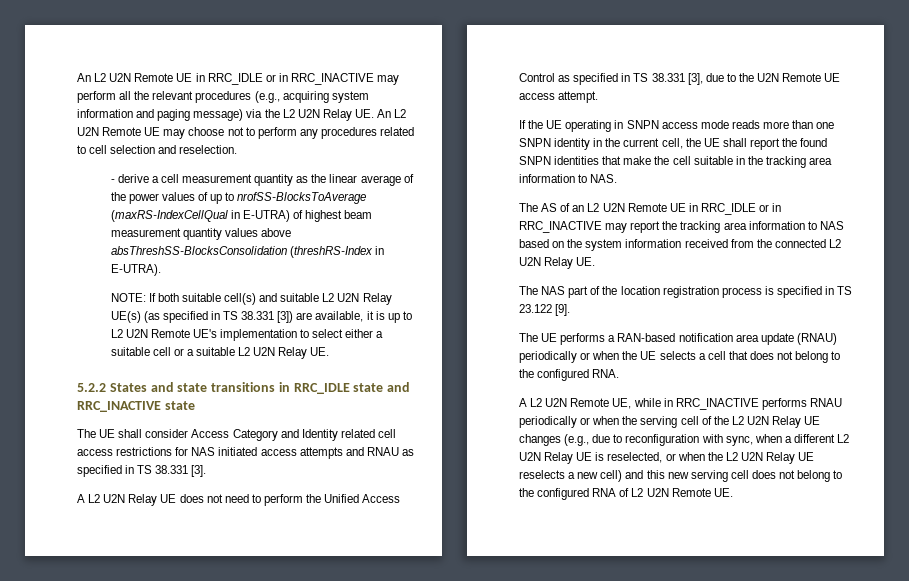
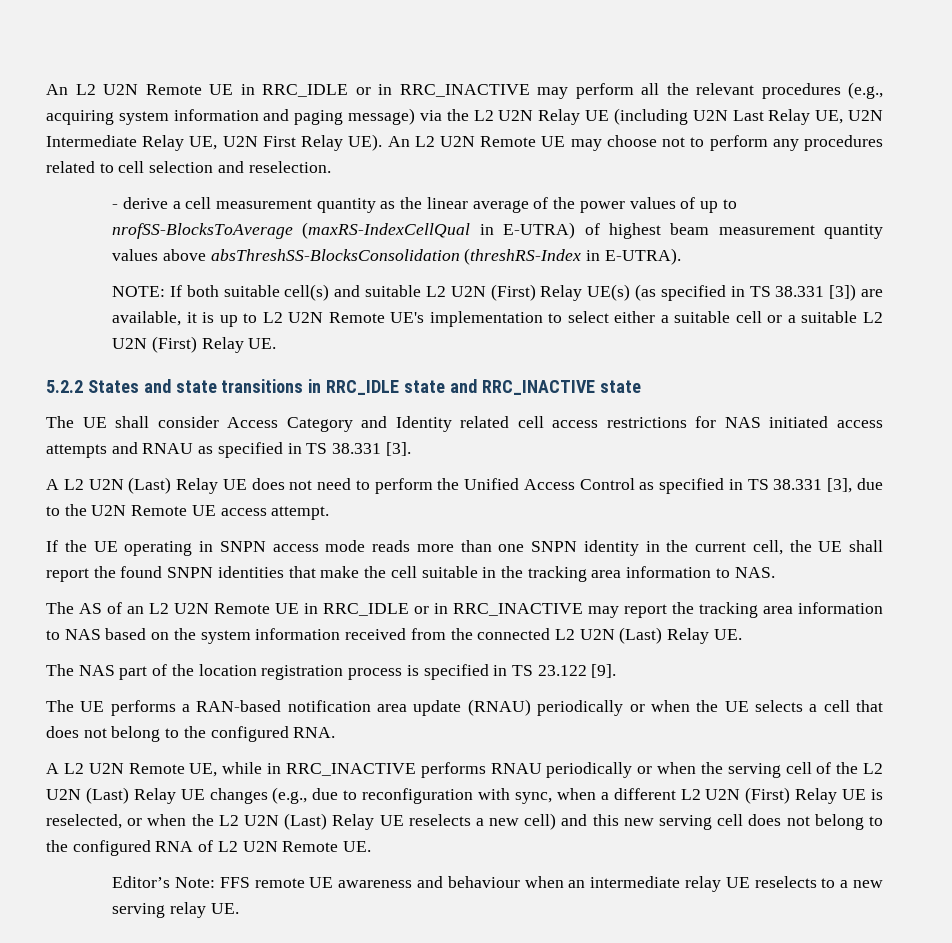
- An L2 U2N Remote UE in RRC_IDLE or in RRC_INACTIVE may perform all the relevant procedures (e.g., acquiring system information and paging message) via the L2 U2N Relay UE. An L2 U2N Remote UE may choose not to perform any procedures related to cell selection and reselection.
+ An L2 U2N Remote UE in RRC_IDLE or in RRC_INACTIVE may perform all the relevant procedures (e.g., acquiring system information and paging message) via the L2 U2N Relay UE (including U2N Last Relay UE, U2N Intermediate Relay UE, U2N First Relay UE). An L2 U2N Remote UE may choose not to perform any procedures related to cell selection and reselection.
- NOTE: If both suitable cell(s) and suitable L2 U2N Relay UE(s) (as specified in TS 38.331 [3]) are available, it is up to L2 U2N Remote UE's implementation to select either a suitable cell or a suitable L2 U2N Relay UE.
+ NOTE: If both suitable cell(s) and suitable L2 U2N (First) Relay UE(s) (as specified in TS 38.331 [3]) are available, it is up to L2 U2N Remote UE's implementation to select either a suitable cell or a suitable L2 U2N (First) Relay UE.
- A L2 U2N Relay UE does not need to perform the Unified Access Control as specified in TS 38.331 [3], due to the U2N Remote UE access attempt.
+ A L2 U2N (Last) Relay UE does not need to perform the Unified Access Control as specified in TS 38.331 [3], due to the U2N Remote UE access attempt.
- The AS of an L2 U2N Remote UE in RRC_IDLE or in RRC_INACTIVE may report the tracking area information to NAS based on the system information received from the connected L2 U2N Relay UE.
+ The AS of an L2 U2N Remote UE in RRC_IDLE or in RRC_INACTIVE may report the tracking area information to NAS based on the system information received from the connected L2 U2N (Last) Relay UE.
- A L2 U2N Remote UE, while in RRC_INACTIVE performs RNAU periodically or when the serving cell of the L2 U2N Relay UE changes (e.g., due to reconfiguration with sync, when a different L2 U2N Relay UE is reselected, or when the L2 U2N Relay UE reselects a new cell) and this new serving cell does not belong to the configured RNA of L2 U2N Remote UE.
+ A L2 U2N Remote UE, while in RRC_INACTIVE performs RNAU periodically or when the serving cell of the L2 U2N (Last) Relay UE changes (e.g., due to reconfiguration with sync, when a different L2 U2N (First) Relay UE is reselected, or when the L2 U2N (Last) Relay UE reselects a new cell) and this new serving cell does not belong to the configured RNA of L2 U2N Remote UE.
+ Editor’s Note: FFS remote UE awareness and behaviour when an intermediate relay UE reselects to a new serving relay UE.

